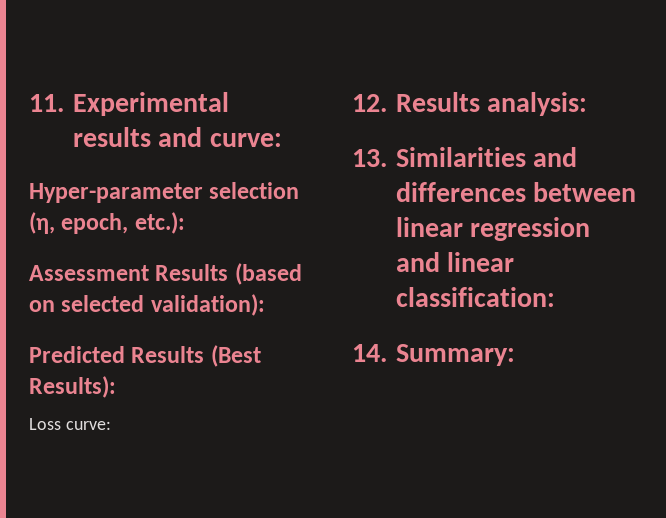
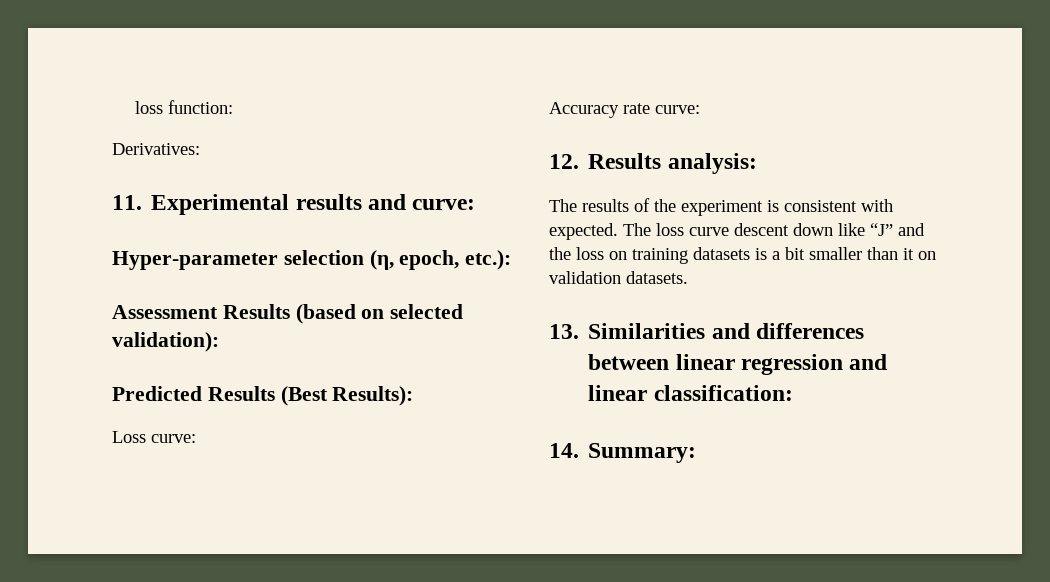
+ loss function:
+ Derivatives:
+ Accuracy rate curve:
+ The results of the experiment is consistent with expected. The loss curve descent down like “J” and the loss on training datasets is a bit smaller than it on validation datasets.

